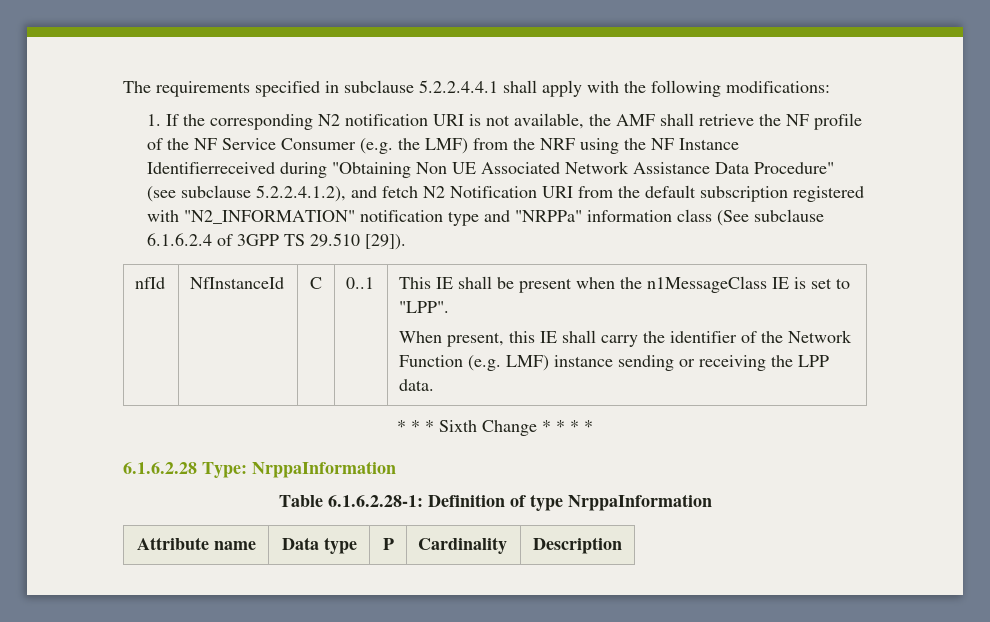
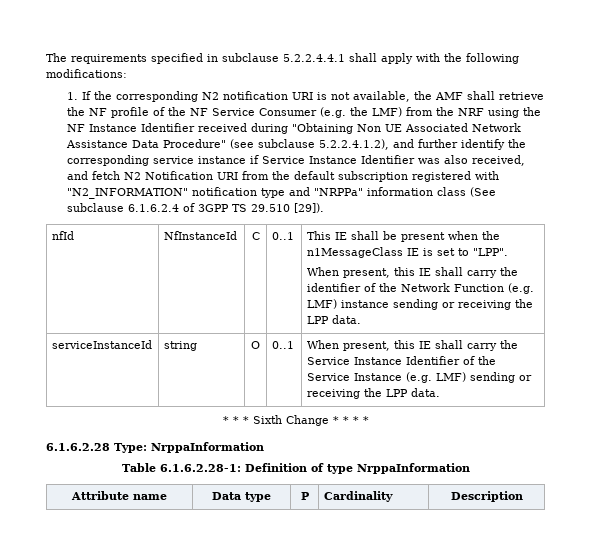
- 1. If the corresponding N2 notification URI is not available, the AMF shall retrieve the NF profile of the NF Service Consumer (e.g. the LMF) from the NRF using the NF Instance Identifierreceived during "Obtaining Non UE Associated Network Assistance Data Procedure" (see subclause 5.2.2.4.1.2), and fetch N2 Notification URI from the default subscription registered with "N2_INFORMATION" notification type and "NRPPa" information class (See subclause 6.1.6.2.4 of 3GPP TS 29.510 [29]).
+ 1. If the corresponding N2 notification URI is not available, the AMF shall retrieve the NF profile of the NF Service Consumer (e.g. the LMF) from the NRF using the NF Instance Identifier received during "Obtaining Non UE Associated Network Assistance Data Procedure" (see subclause 5.2.2.4.1.2), and further identify the corresponding service instance if Service Instance Identifier was also received, and fetch N2 Notification URI from the default subscription registered with "N2_INFORMATION" notification type and "NRPPa" information class (See subclause 6.1.6.2.4 of 3GPP TS 29.510 [29]).
+ serviceInstanceId | string | O | 0..1 | When present, this IE shall carry the Service Instance Identifier of the Service Instance (e.g. LMF) sending or receiving the LPP data.

